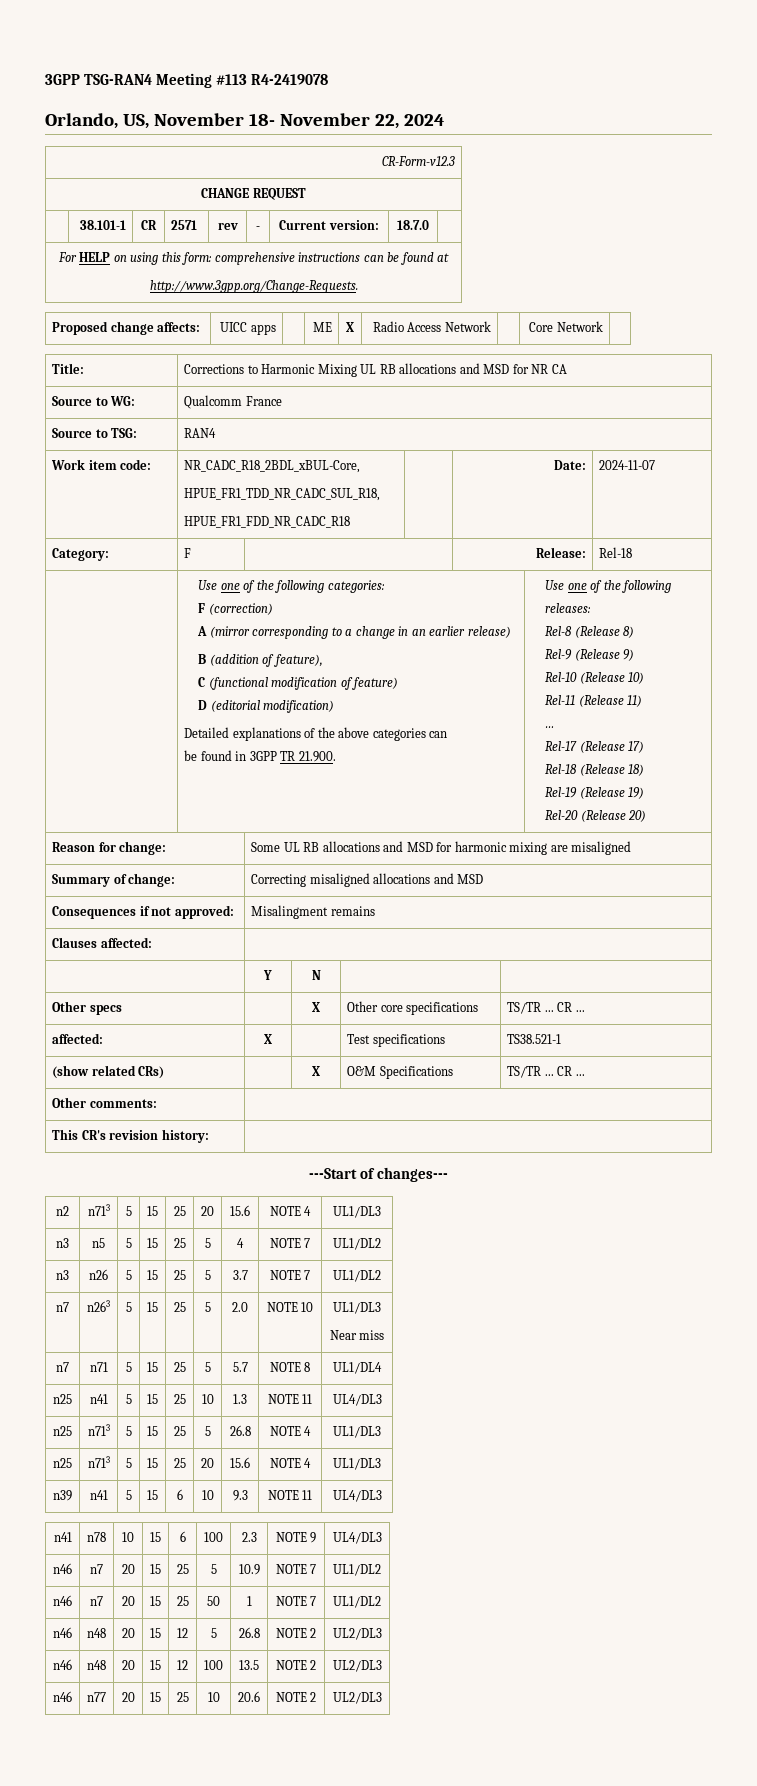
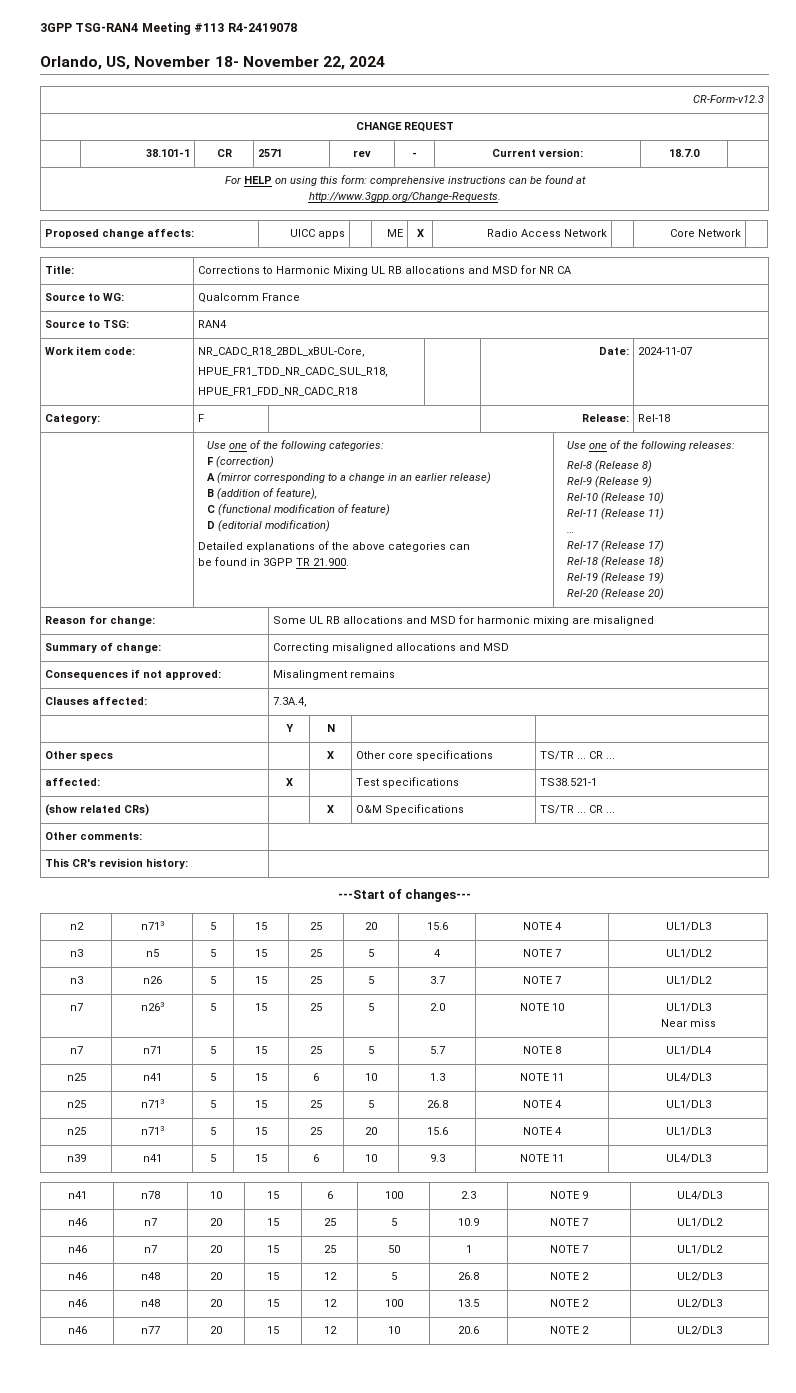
- Clauses affected: |
+ Clauses affected: | 7.3A.4,
- n25 | n41 | 5 | 15 | 25 | 10 | 1.3 | NOTE 11 | UL4/DL3
+ n25 | n41 | 5 | 15 | 6 | 10 | 1.3 | NOTE 11 | UL4/DL3
- n46 | n77 | 20 | 15 | 25 | 10 | 20.6 | NOTE 2 | UL2/DL3
+ n46 | n77 | 20 | 15 | 12 | 10 | 20.6 | NOTE 2 | UL2/DL3

